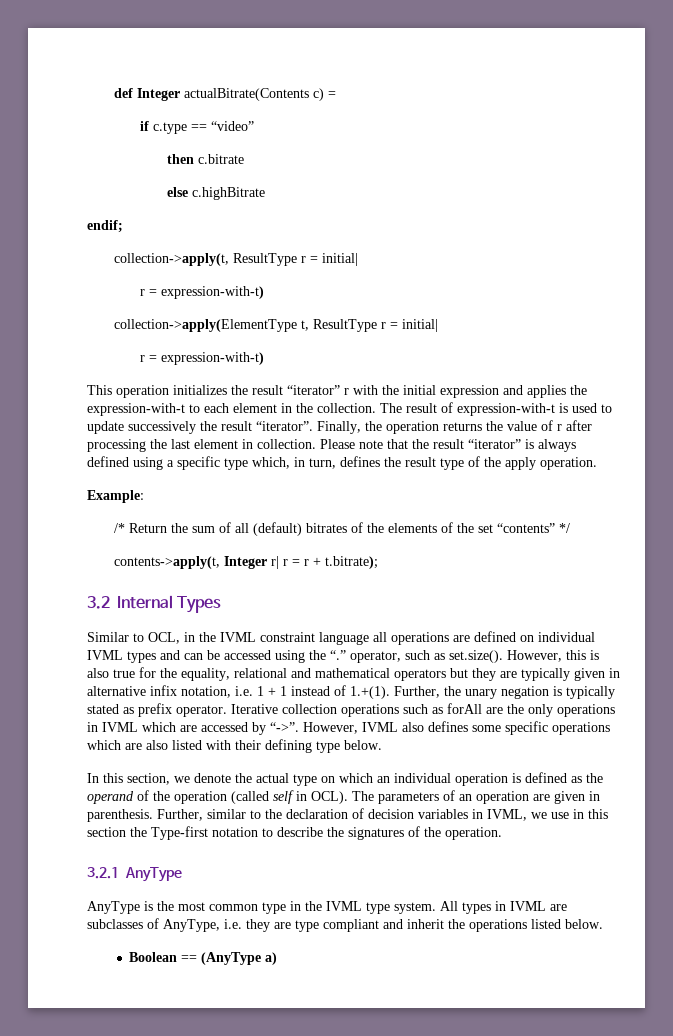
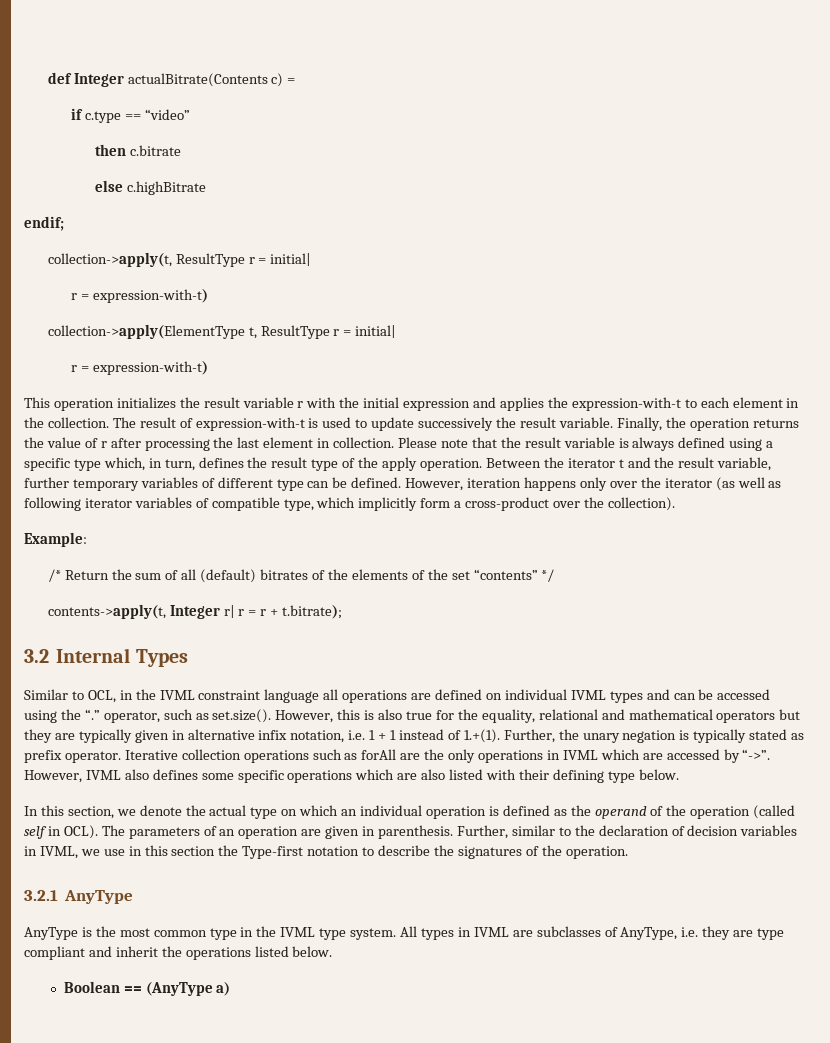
- This operation initializes the result “iterator” r with the initial expression and applies the expression-with-t to each element in the collection.
+ This operation initializes the result variable r with the initial expression and applies the expression-with-t to each element in the collection.
- The result of expression-with-t is used to update successively the result “iterator”.
+ The result of expression-with-t is used to update successively the result variable.
- Please note that the result “iterator” is always defined using a specific type which, in turn, defines the result type of the apply operation.
+ Please note that the result variable is always defined using a specific type which, in turn, defines the result type of the apply operation. Between the iterator t and the result variable, further temporary variables of different type can be defined. However, iteration happens only over the iterator (as well as following iterator variables of compatible type, which implicitly form a cross-product over the collection).

